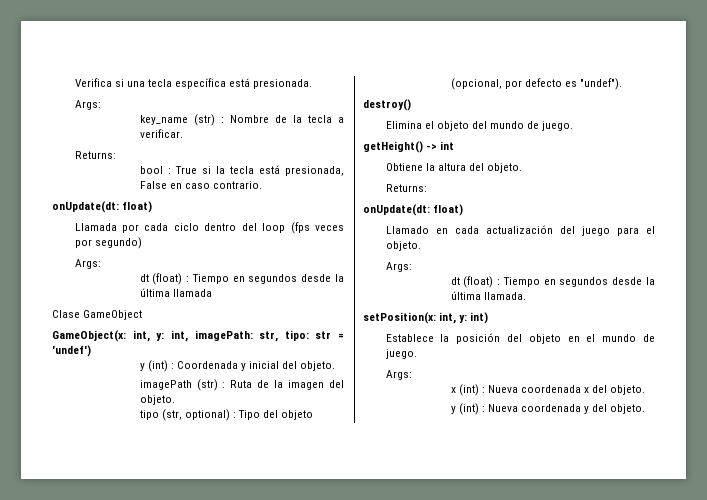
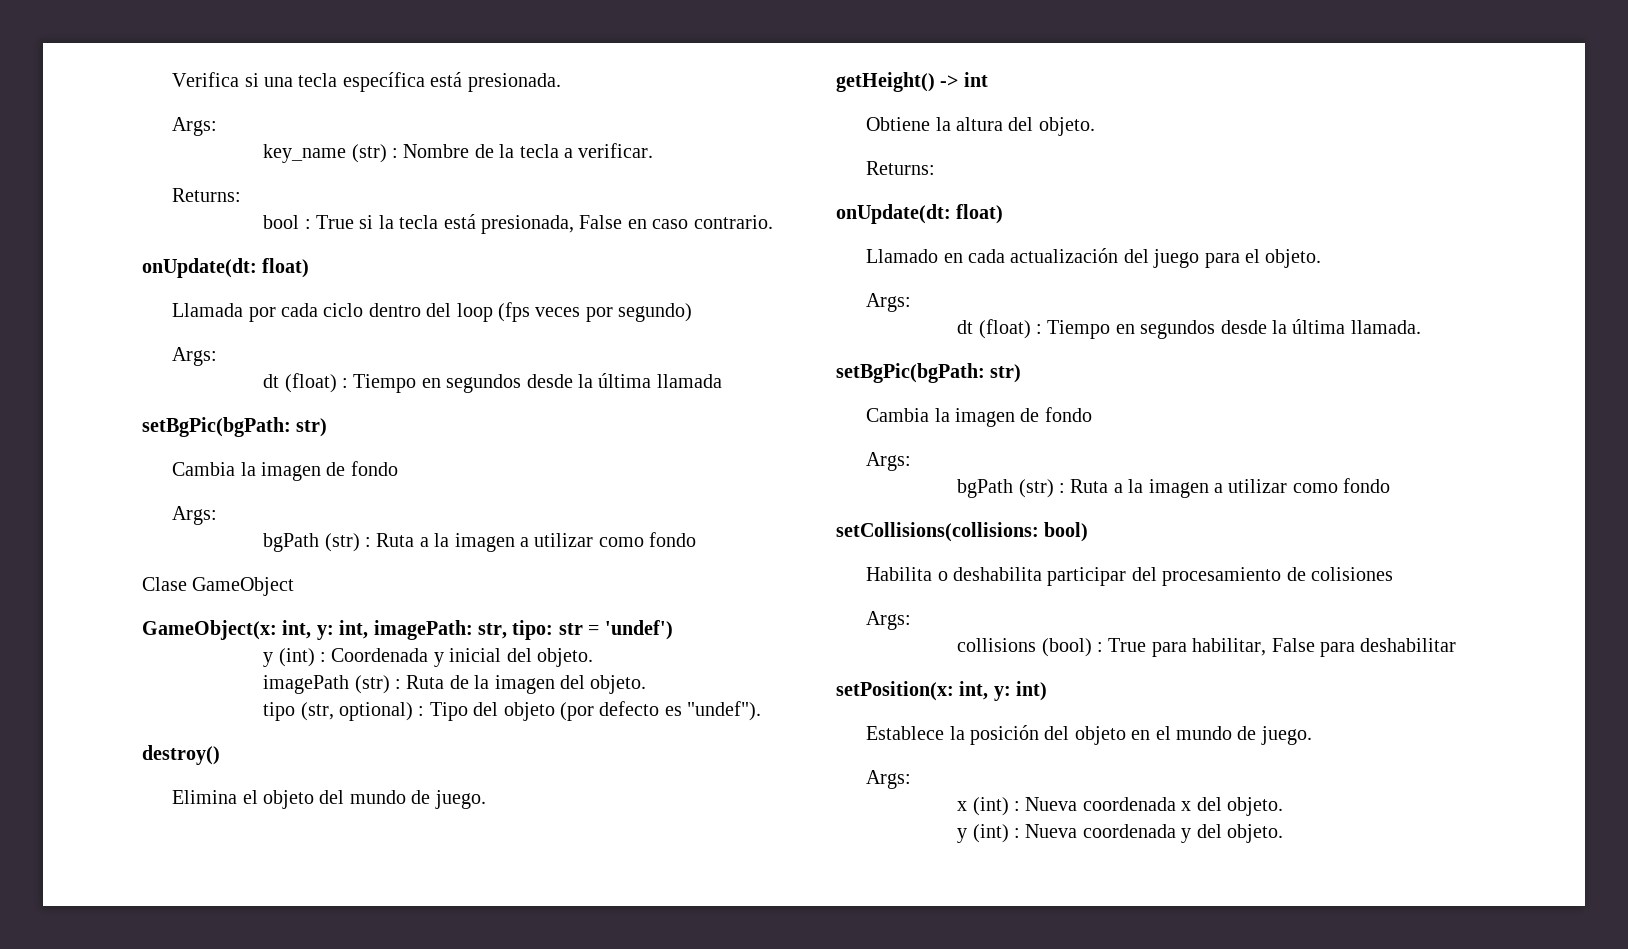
  dt (float) : Tiempo en segundos desde la última llamada
+ setBgPic(bgPath: str)
+ Cambia la imagen de fondo
+ Args:
+ bgPath (str) : Ruta a la imagen a utilizar como fondo
- tipo (str, optional) : Tipo del objeto (opcional, por defecto es "undef").
+ tipo (str, optional) : Tipo del objeto (por defecto es "undef").
  dt (float) : Tiempo en segundos desde la última llamada.
+ setBgPic(bgPath: str)
+ Cambia la imagen de fondo
+ Args:
+ bgPath (str) : Ruta a la imagen a utilizar como fondo
+ setCollisions(collisions: bool)
+ Habilita o deshabilita participar del procesamiento de colisiones
+ Args:
+ collisions (bool) : True para habilitar, False para deshabilitar

